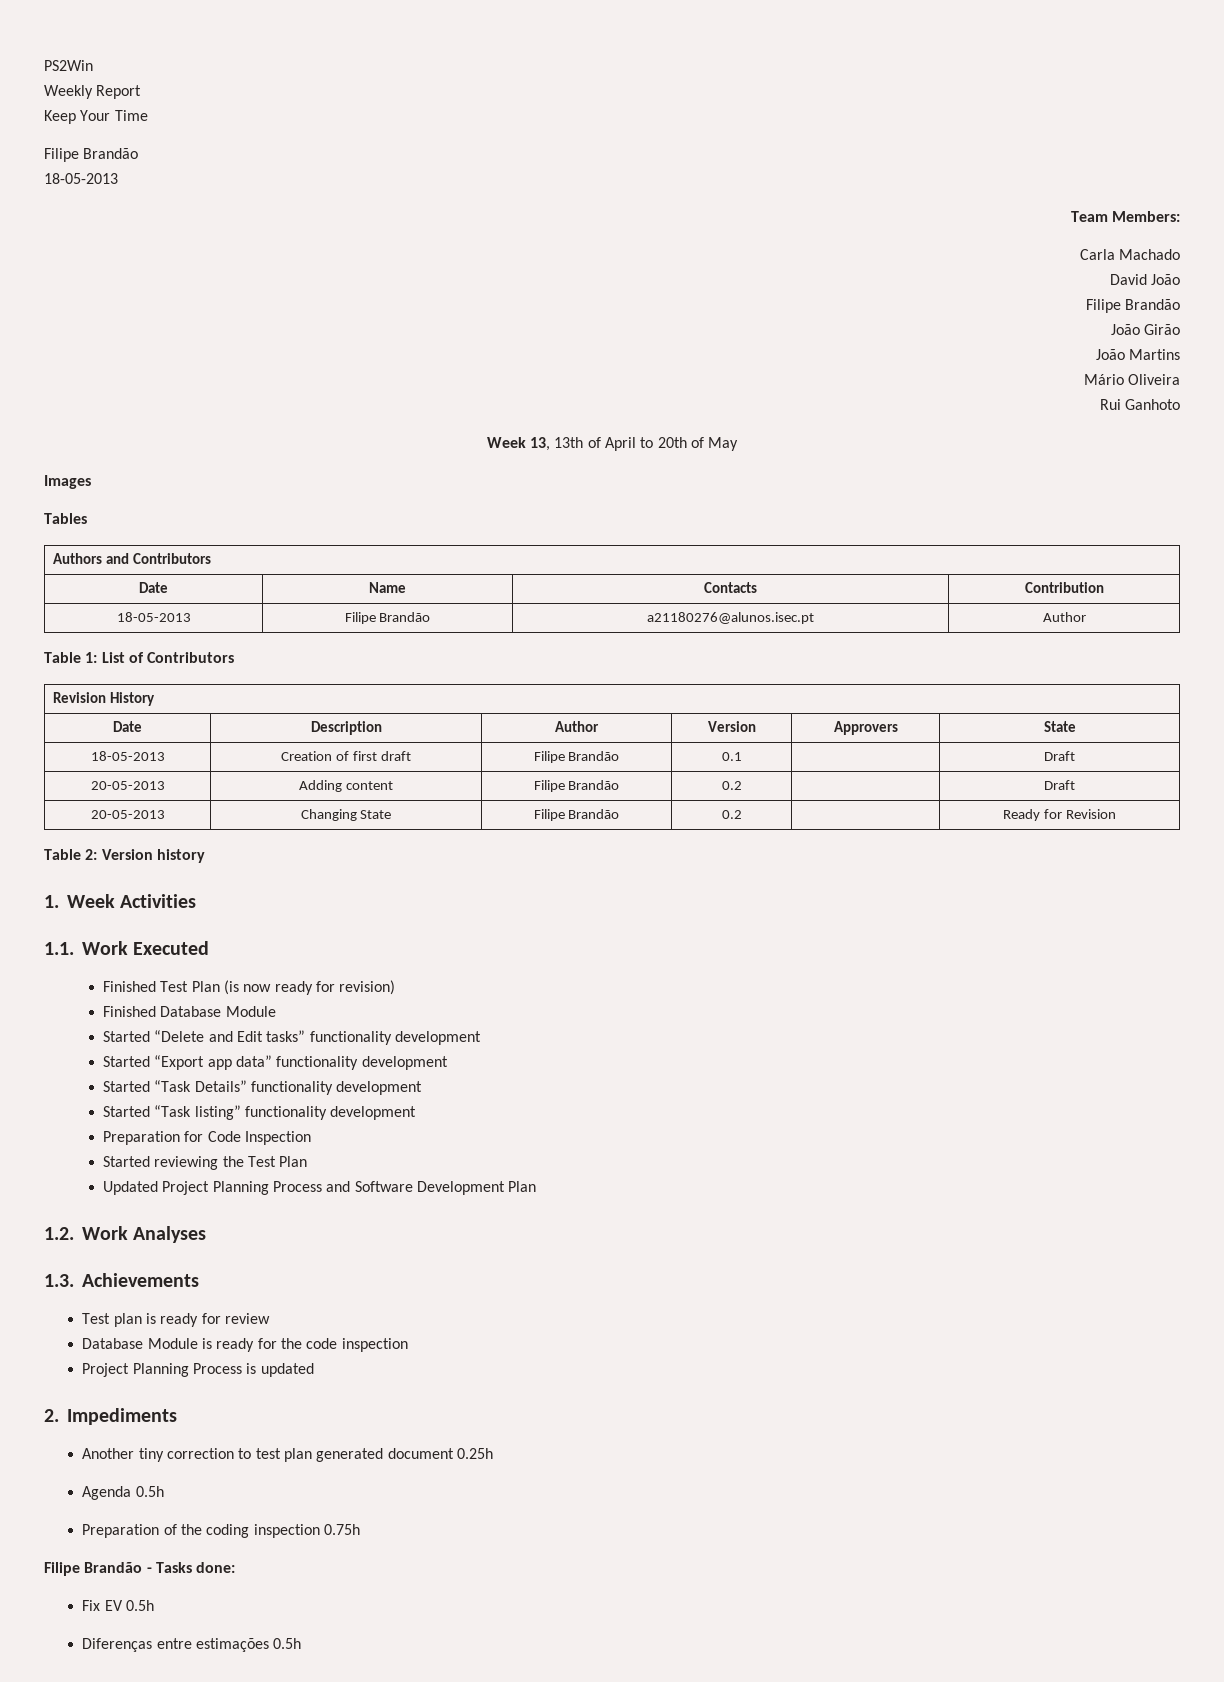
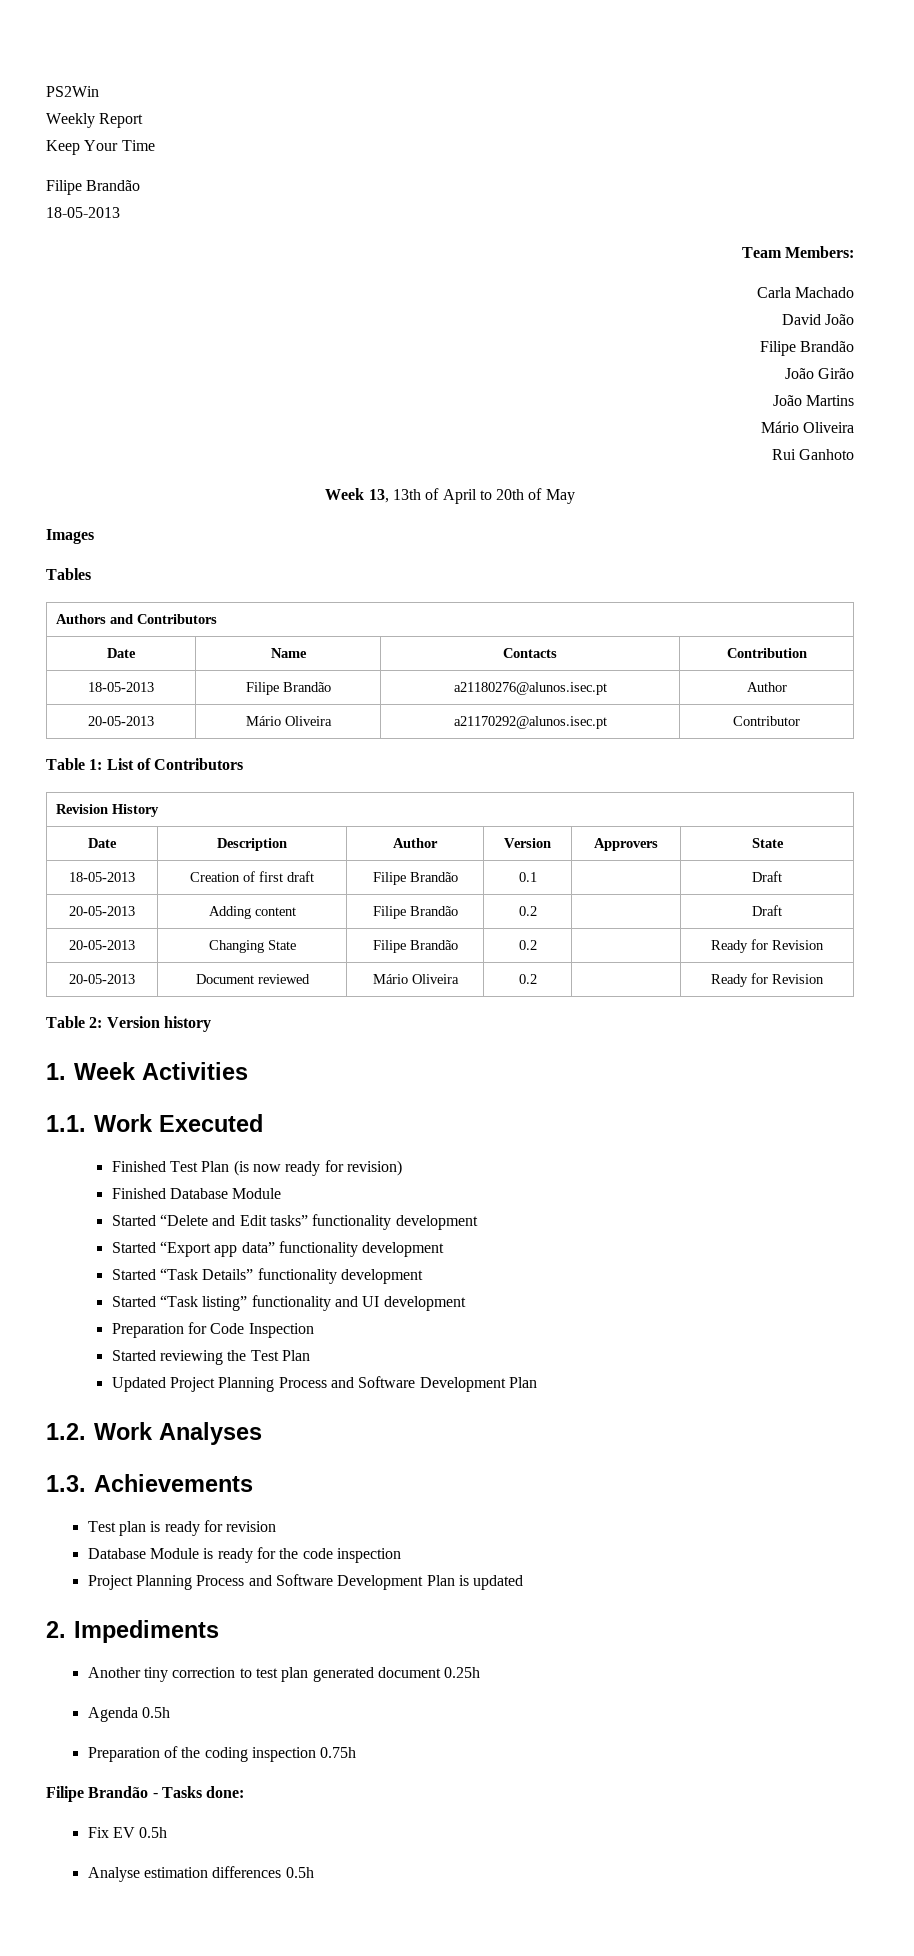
+ 20-05-2013 | Mário Oliveira | a21170292@alunos.isec.pt | Contributor
+ 20-05-2013 | Document reviewed | Mário Oliveira | 0.2 | | Ready for Revision
- Started “Task listing” functionality development
+ Started “Task listing” functionality and UI development
- Test plan is ready for review
+ Test plan is ready for revision
- Project Planning Process is updated
+ Project Planning Process and Software Development Plan is updated
- Diferenças entre estimações 0.5h
+ Analyse estimation differences 0.5h

